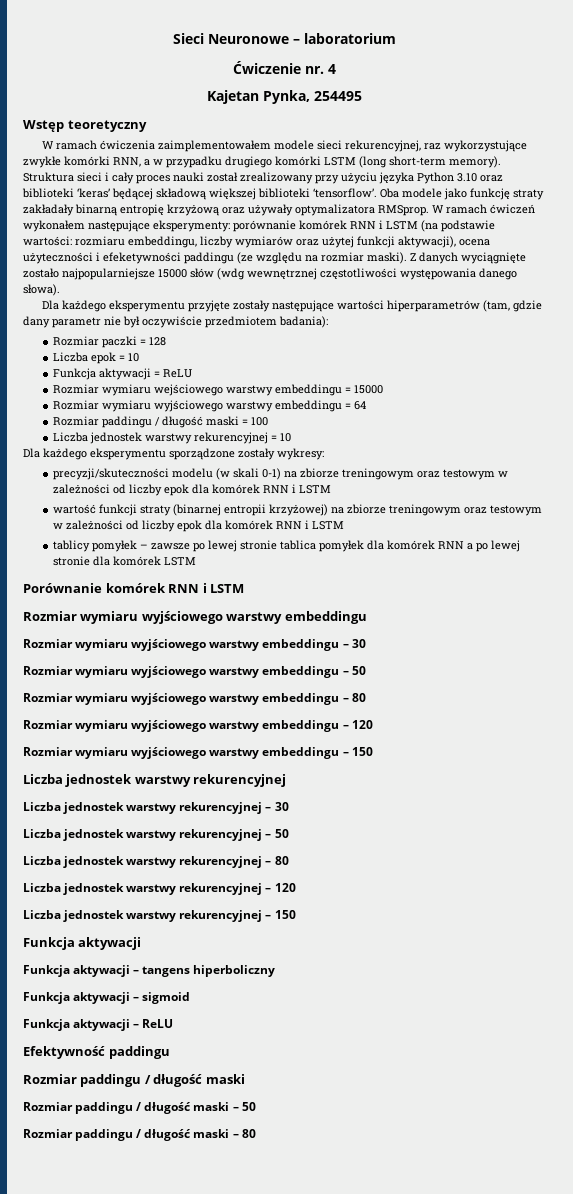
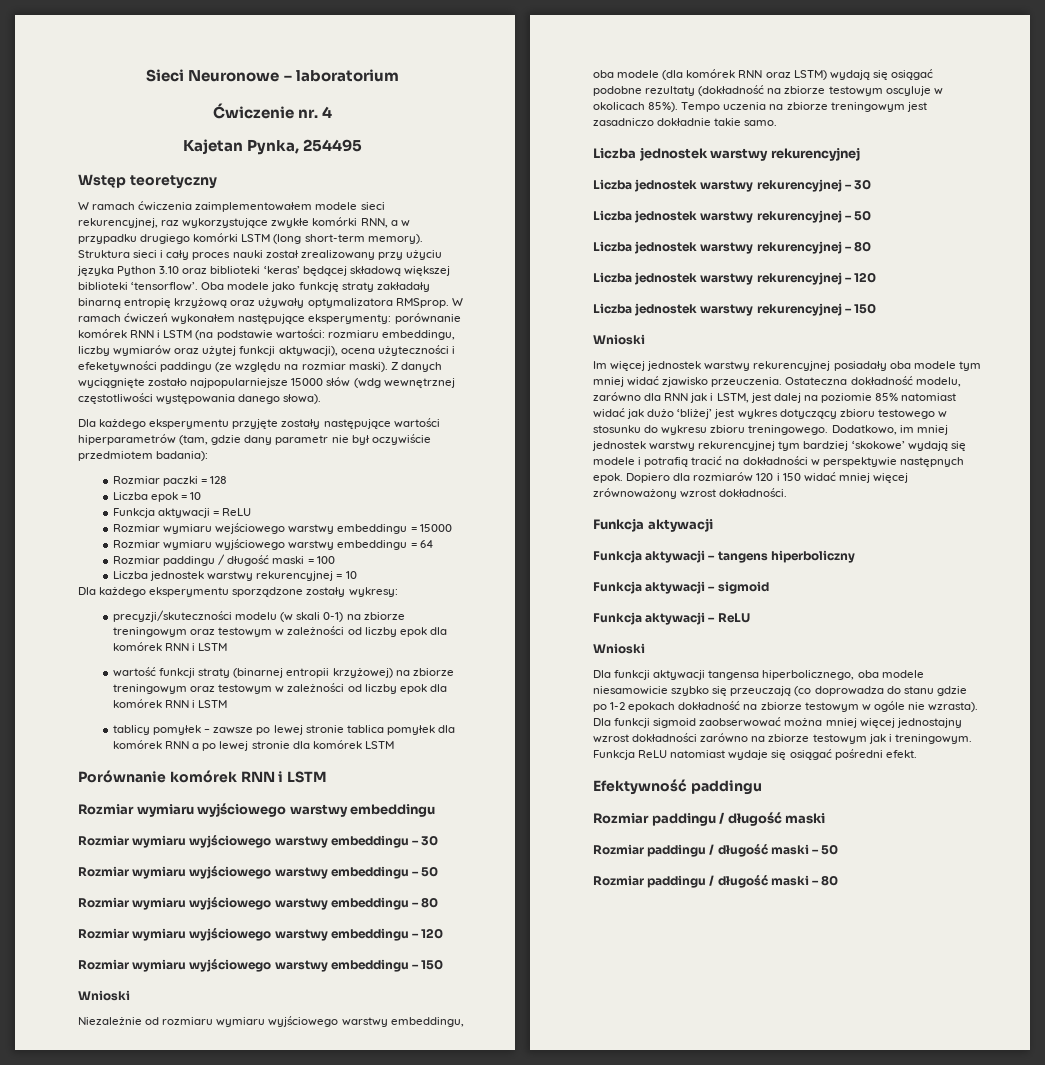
  Rozmiar wymiaru wyjściowego warstwy embeddingu – 150
+ Wnioski
+ Niezależnie od rozmiaru wymiaru wyjściowego warstwy embeddingu, oba modele (dla komórek RNN oraz LSTM) wydają się osiągać podobne rezultaty (dokładność na zbiorze testowym oscyluje w okolicach 85%). Tempo uczenia na zbiorze treningowym jest zasadniczo dokładnie takie samo.
  Liczba jednostek warstwy rekurencyjnej – 150
+ Wnioski
+ Im więcej jednostek warstwy rekurencyjnej posiadały oba modele tym mniej widać zjawisko przeuczenia. Ostateczna dokładność modelu, zarówno dla RNN jak i LSTM, jest dalej na poziomie 85% natomiast widać jak dużo ‘bliżej’ jest wykres dotyczący zbioru testowego w stosunku do wykresu zbioru treningowego. Dodatkowo, im mniej jednostek warstwy rekurencyjnej tym bardziej ‘skokowe’ wydają się modele i potrafią tracić na dokładności w perspektywie następnych epok. Dopiero dla rozmiarów 120 i 150 widać mniej więcej zrównoważony wzrost dokładności.
  Funkcja aktywacji – ReLU
+ Wnioski
+ Dla funkcji aktywacji tangensa hiperbolicznego, oba modele niesamowicie szybko się przeuczają (co doprowadza do stanu gdzie po 1-2 epokach dokładność na zbiorze testowym w ogóle nie wzrasta). Dla funkcji sigmoid zaobserwować można mniej więcej jednostajny wzrost dokładności zarówno na zbiorze testowym jak i treningowym. Funkcja ReLU natomiast wydaje się osiągać pośredni efekt.

